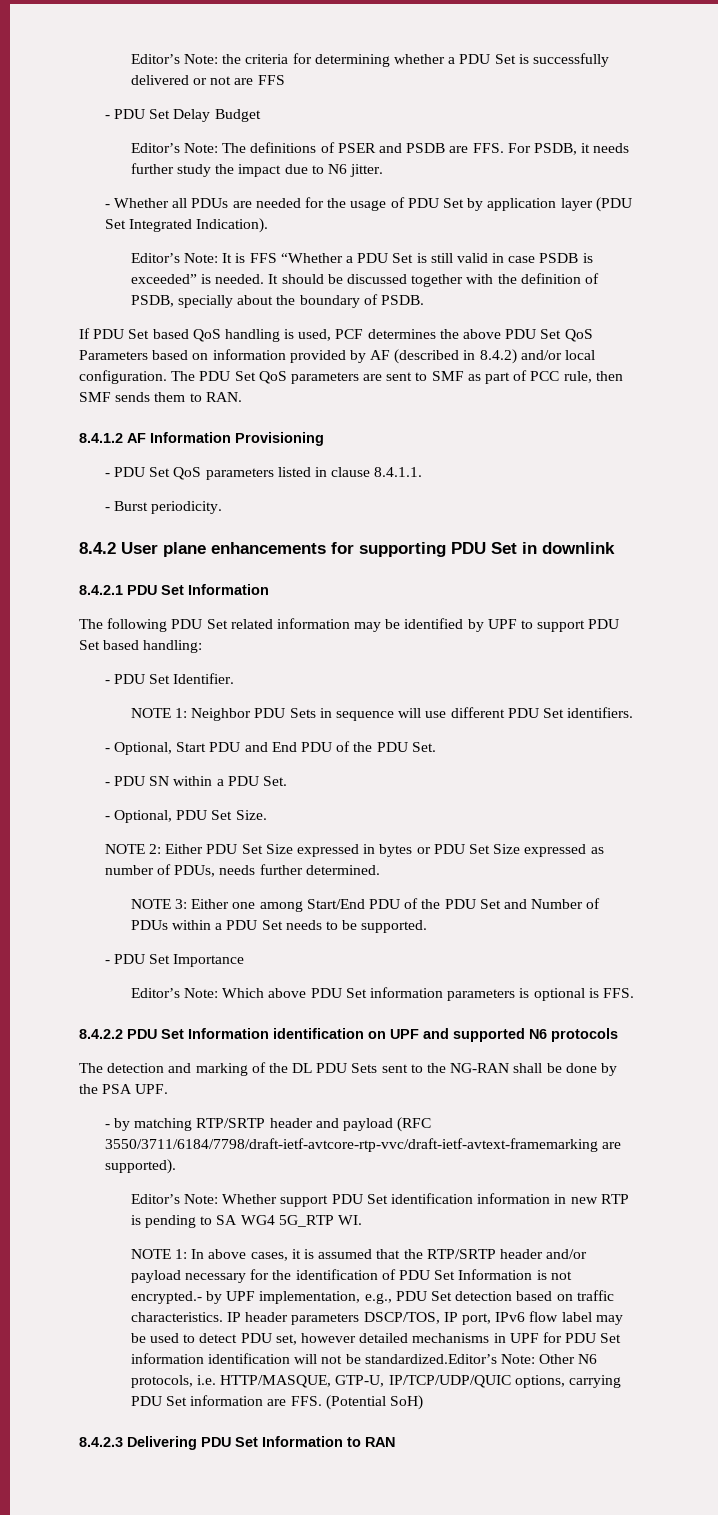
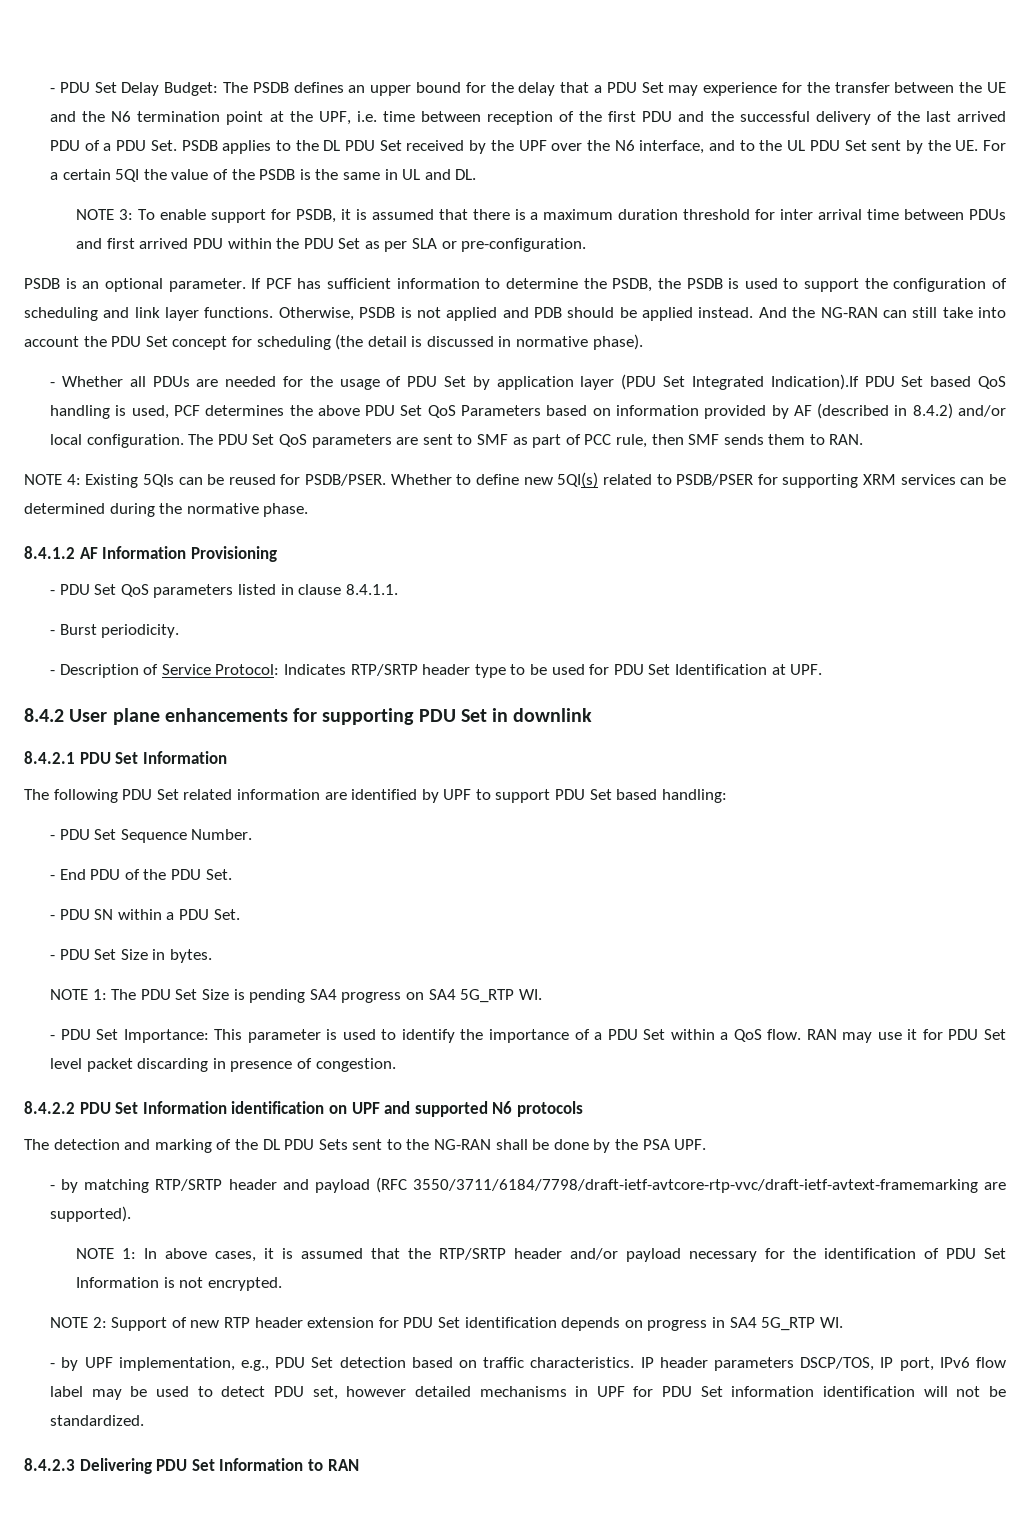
- Editor’s Note: the criteria for determining whether a PDU Set is successfully delivered or not are FFS
- - PDU Set Delay Budget
- Editor’s Note: The definitions of PSER and PSDB are FFS. For PSDB, it needs further study the impact due to N6 jitter.
+ - PDU Set Delay Budget: The PSDB defines an upper bound for the delay that a PDU Set may experience for the transfer between the UE and the N6 termination point at the UPF, i.e. time between reception of the first PDU and the successful delivery of the last arrived PDU of a PDU Set. PSDB applies to the DL PDU Set received by the UPF over the N6 interface, and to the UL PDU Set sent by the UE. For a certain 5QI the value of the PSDB is the same in UL and DL.
+ NOTE 3: To enable support for PSDB, it is assumed that there is a maximum duration threshold for inter arrival time between PDUs and first arrived PDU within the PDU Set as per SLA or pre-configuration.
+ PSDB is an optional parameter. If PCF has sufficient information to determine the PSDB, the PSDB is used to support the configuration of scheduling and link layer functions. Otherwise, PSDB is not applied and PDB should be applied instead. And the NG-RAN can still take into account the PDU Set concept for scheduling (the detail is discussed in normative phase).
- - Whether all PDUs are needed for the usage of PDU Set by application layer (PDU Set Integrated Indication).
- Editor’s Note: It is FFS “Whether a PDU Set is still valid in case PSDB is exceeded” is needed. It should be discussed together with the definition of PSDB, specially about the boundary of PSDB.
- If PDU Set based QoS handling is used, PCF determines the above PDU Set QoS Parameters based on information provided by AF (described in 8.4.2) and/or local configuration.
+ - Whether all PDUs are needed for the usage of PDU Set by application layer (PDU Set Integrated Indication).If PDU Set based QoS handling is used, PCF determines the above PDU Set QoS Parameters based on information provided by AF (described in 8.4.2) and/or local configuration.
+ NOTE 4: Existing 5QIs can be reused for PSDB/PSER. Whether to define new 5QI(s) related to PSDB/PSER for supporting XRM services can be determined during the normative phase.
+ - Description of Service Protocol: Indicates RTP/SRTP header type to be used for PDU Set Identification at UPF.
- The following PDU Set related information may be identified by UPF to support PDU Set based handling:
+ The following PDU Set related information are identified by UPF to support PDU Set based handling:
- - PDU Set Identifier.
- NOTE 1: Neighbor PDU Sets in sequence will use different PDU Set identifiers.
- - Optional, Start PDU and End PDU of the PDU Set.
+ - PDU Set Sequence Number.
+ - End PDU of the PDU Set.
- - Optional, PDU Set Size.
- NOTE 2: Either PDU Set Size expressed in bytes or PDU Set Size expressed as number of PDUs, needs further determined.
- NOTE 3: Either one among Start/End PDU of the PDU Set and Number of PDUs within a PDU Set needs to be supported.
- - PDU Set Importance
- Editor’s Note: Which above PDU Set information parameters is optional is FFS.
+ - PDU Set Size in bytes.
+ NOTE 1: The PDU Set Size is pending SA4 progress on SA4 5G_RTP WI.
+ - PDU Set Importance: This parameter is used to identify the importance of a PDU Set within a QoS flow. RAN may use it for PDU Set level packet discarding in presence of congestion.
- Editor’s Note: Whether support PDU Set identification information in new RTP is pending to SA WG4 5G_RTP WI.
- NOTE 1: In above cases, it is assumed that the RTP/SRTP header and/or payload necessary for the identification of PDU Set Information is not encrypted.- by UPF implementation, e.g., PDU Set detection based on traffic characteristics.
+ NOTE 1: In above cases, it is assumed that the RTP/SRTP header and/or payload necessary for the identification of PDU Set Information is not encrypted.
+ NOTE 2: Support of new RTP header extension for PDU Set identification depends on progress in SA4 5G_RTP WI.
+ - by UPF implementation, e.g., PDU Set detection based on traffic characteristics.
- IP header parameters DSCP/TOS, IP port, IPv6 flow label may be used to detect PDU set, however detailed mechanisms in UPF for PDU Set information identification will not be standardized.Editor’s Note: Other N6 protocols, i.e. HTTP/MASQUE, GTP-U, IP/TCP/UDP/QUIC options, carrying PDU Set information are FFS. (Potential SoH)
+ IP header parameters DSCP/TOS, IP port, IPv6 flow label may be used to detect PDU set, however detailed mechanisms in UPF for PDU Set information identification will not be standardized.

